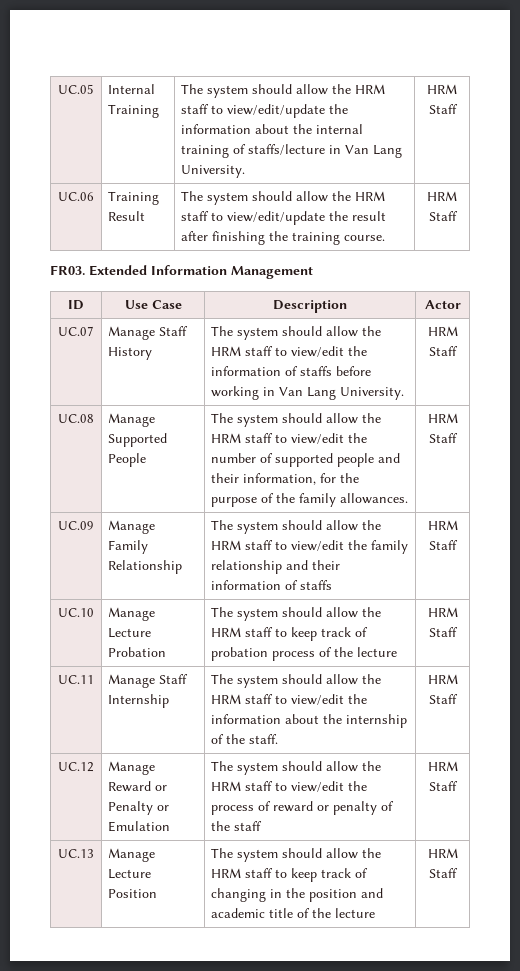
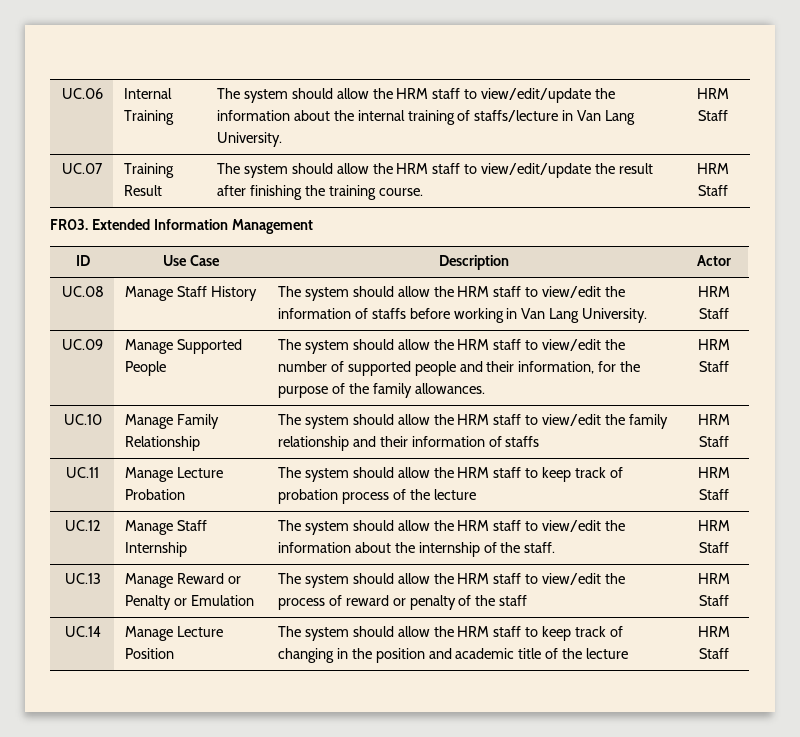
- UC.05 | Internal Training | The system should allow the HRM staff to view/edit/update the information about the internal training of staffs/lecture in Van Lang University. | HRM Staff
+ UC.06 | Internal Training | The system should allow the HRM staff to view/edit/update the information about the internal training of staffs/lecture in Van Lang University. | HRM Staff
- UC.06 | Training Result | The system should allow the HRM staff to view/edit/update the result after finishing the training course. | HRM Staff
+ UC.07 | Training Result | The system should allow the HRM staff to view/edit/update the result after finishing the training course. | HRM Staff
- UC.07 | Manage Staff History | The system should allow the HRM staff to view/edit the information of staffs before working in Van Lang University. | HRM Staff
+ UC.08 | Manage Staff History | The system should allow the HRM staff to view/edit the information of staffs before working in Van Lang University. | HRM Staff
- UC.08 | Manage Supported People | The system should allow the HRM staff to view/edit the number of supported people and their information, for the purpose of the family allowances. | HRM Staff
+ UC.09 | Manage Supported People | The system should allow the HRM staff to view/edit the number of supported people and their information, for the purpose of the family allowances. | HRM Staff
- UC.09 | Manage Family Relationship | The system should allow the HRM staff to view/edit the family relationship and their information of staffs | HRM Staff
+ UC.10 | Manage Family Relationship | The system should allow the HRM staff to view/edit the family relationship and their information of staffs | HRM Staff
- UC.10 | Manage Lecture Probation | The system should allow the HRM staff to keep track of probation process of the lecture | HRM Staff
+ UC.11 | Manage Lecture Probation | The system should allow the HRM staff to keep track of probation process of the lecture | HRM Staff
- UC.11 | Manage Staff Internship | The system should allow the HRM staff to view/edit the information about the internship of the staff. | HRM Staff
+ UC.12 | Manage Staff Internship | The system should allow the HRM staff to view/edit the information about the internship of the staff. | HRM Staff
- UC.12 | Manage Reward or Penalty or Emulation | The system should allow the HRM staff to view/edit the process of reward or penalty of the staff | HRM Staff
+ UC.13 | Manage Reward or Penalty or Emulation | The system should allow the HRM staff to view/edit the process of reward or penalty of the staff | HRM Staff
- UC.13 | Manage Lecture Position | The system should allow the HRM staff to keep track of changing in the position and academic title of the lecture | HRM Staff
+ UC.14 | Manage Lecture Position | The system should allow the HRM staff to keep track of changing in the position and academic title of the lecture | HRM Staff

